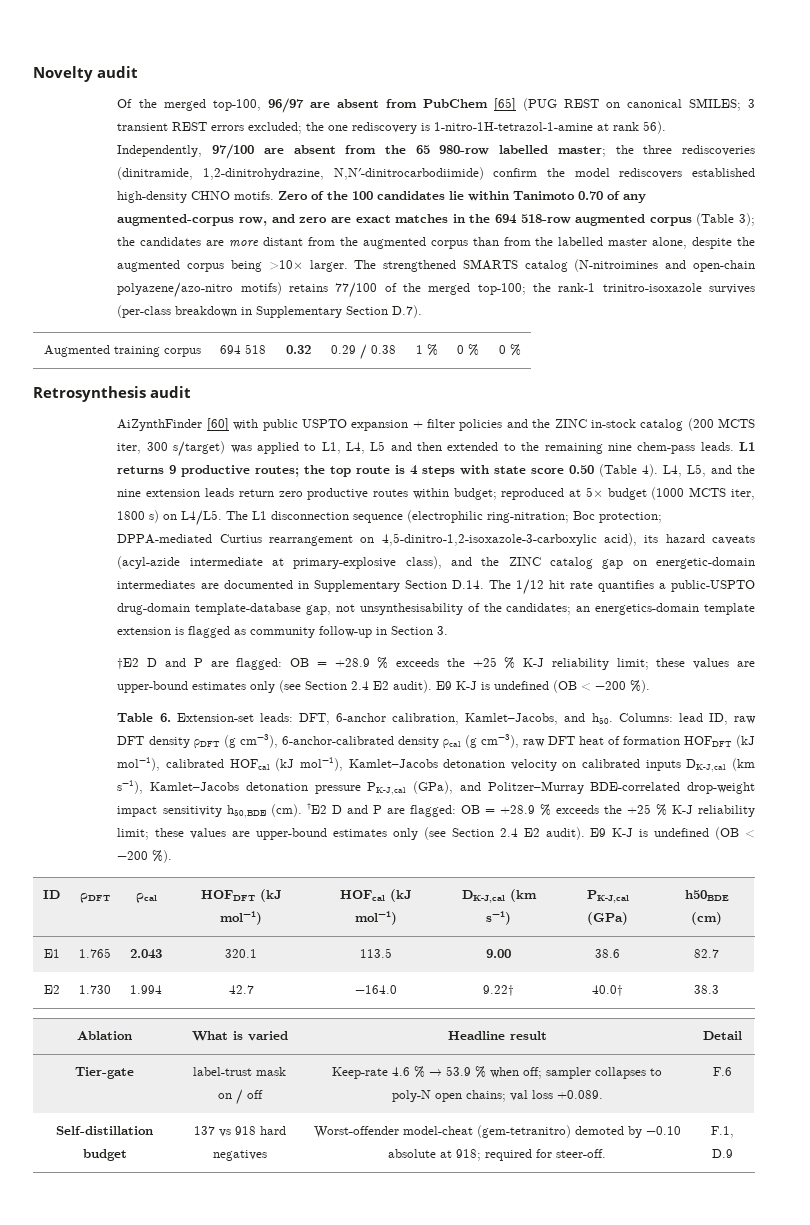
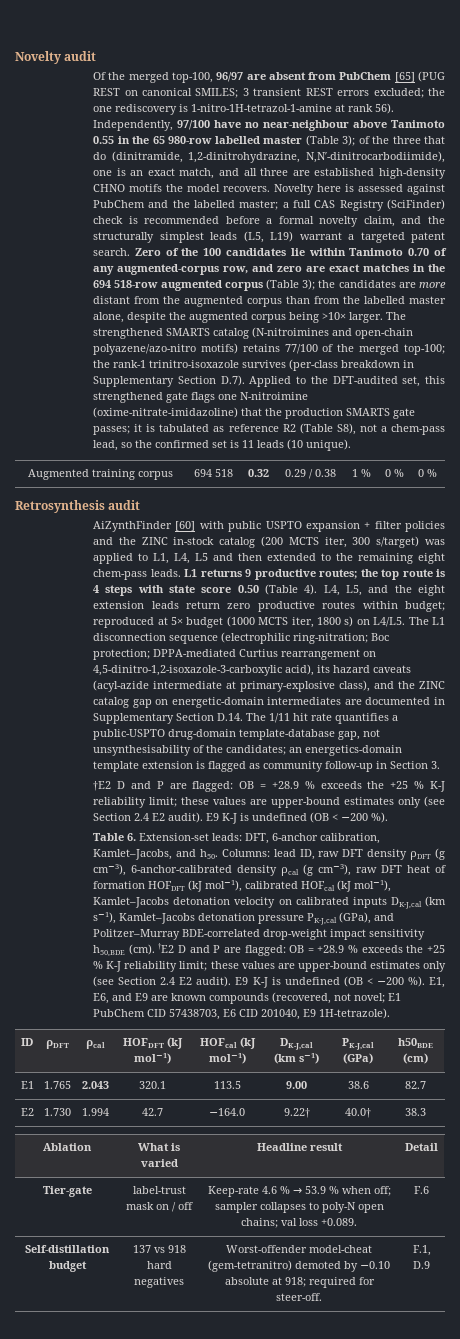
- Independently, 97/100 are absent from the 65 980-row labelled master; the three rediscoveries (dinitramide, 1,2-dinitrohydrazine, N,N′-dinitrocarbodiimide) confirm the model rediscovers established high-density CHNO motifs.
+ Independently, 97/100 have no near-neighbour above Tanimoto 0.55 in the 65 980-row labelled master (Table 3); of the three that do (dinitramide, 1,2-dinitrohydrazine, N,N′-dinitrocarbodiimide), one is an exact match, and all three are established high-density CHNO motifs the model recovers. Novelty here is assessed against PubChem and the labelled master; a full CAS Registry (SciFinder) check is recommended before a formal novelty claim, and the structurally simplest leads (L5, L19) warrant a targeted patent search.
- The strengthened SMARTS catalog (N-nitroimines and open-chain polyazene/azo-nitro motifs) retains 77/100 of the merged top-100; the rank-1 trinitro-isoxazole survives (per-class breakdown in Supplementary Section D.7).
+ The strengthened SMARTS catalog (N-nitroimines and open-chain polyazene/azo-nitro motifs) retains 77/100 of the merged top-100; the rank-1 trinitro-isoxazole survives (per-class breakdown in Supplementary Section D.7). Applied to the DFT-audited set, this strengthened gate flags one N-nitroimine (oxime-nitrate-imidazoline) that the production SMARTS gate passes; it is tabulated as reference R2 (Table S8), not a chem-pass lead, so the confirmed set is 11 leads (10 unique).
- AiZynthFinder [60] with public USPTO expansion + filter policies and the ZINC in-stock catalog (200 MCTS iter, 300 s/target) was applied to L1, L4, L5 and then extended to the remaining nine chem-pass leads.
+ AiZynthFinder [60] with public USPTO expansion + filter policies and the ZINC in-stock catalog (200 MCTS iter, 300 s/target) was applied to L1, L4, L5 and then extended to the remaining eight chem-pass leads.
- L4, L5, and the nine extension leads return zero productive routes within budget; reproduced at 5× budget (1000 MCTS iter, 1800 s) on L4/L5.
+ L4, L5, and the eight extension leads return zero productive routes within budget; reproduced at 5× budget (1000 MCTS iter, 1800 s) on L4/L5.
- DPPA-mediated Curtius rearrangement on 4,5-dinitro-1,2-isoxazole-3-carboxylic acid), its hazard caveats (acyl-azide intermediate at primary-explosive class), and the ZINC catalog gap on energetic-domain intermediates are documented in Supplementary Section D.14. The 1/12 hit rate quantifies a public-USPTO drug-domain template-database gap, not unsynthesisability of the candidates;
+ DPPA-mediated Curtius rearrangement on 4,5-dinitro-1,2-isoxazole-3-carboxylic acid), its hazard caveats (acyl-azide intermediate at primary-explosive class), and the ZINC catalog gap on energetic-domain intermediates are documented in Supplementary Section D.14. The 1/11 hit rate quantifies a public-USPTO drug-domain template-database gap, not unsynthesisability of the candidates;
+ E1, E6, and E9 are known compounds (recovered, not novel; E1 PubChem CID 57438703, E6 CID 201040, E9 1H-tetrazole).

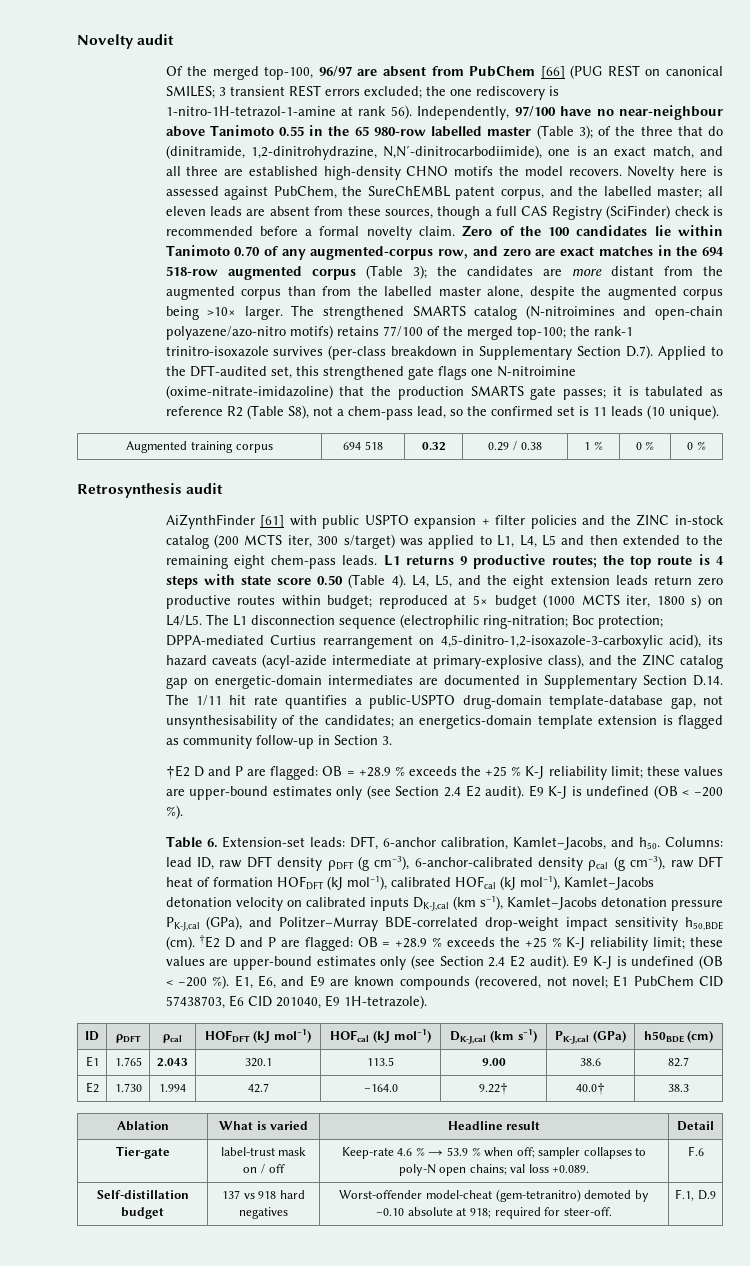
- Of the merged top-100, 96/97 are absent from PubChem [65] (PUG REST on canonical SMILES; 3 transient REST errors excluded; the one rediscovery is 1-nitro-1H-tetrazol-1-amine at rank 56).
+ Of the merged top-100, 96/97 are absent from PubChem [66] (PUG REST on canonical SMILES; 3 transient REST errors excluded; the one rediscovery is 1-nitro-1H-tetrazol-1-amine at rank 56).
- Novelty here is assessed against PubChem and the labelled master; a full CAS Registry (SciFinder) check is recommended before a formal novelty claim, and the structurally simplest leads (L5, L19) warrant a targeted patent search.
+ Novelty here is assessed against PubChem, the SureChEMBL patent corpus, and the labelled master; all eleven leads are absent from these sources, though a full CAS Registry (SciFinder) check is recommended before a formal novelty claim.
- AiZynthFinder [60] with public USPTO expansion + filter policies and the ZINC in-stock catalog (200 MCTS iter, 300 s/target) was applied to L1, L4, L5 and then extended to the remaining eight chem-pass leads.
+ AiZynthFinder [61] with public USPTO expansion + filter policies and the ZINC in-stock catalog (200 MCTS iter, 300 s/target) was applied to L1, L4, L5 and then extended to the remaining eight chem-pass leads.

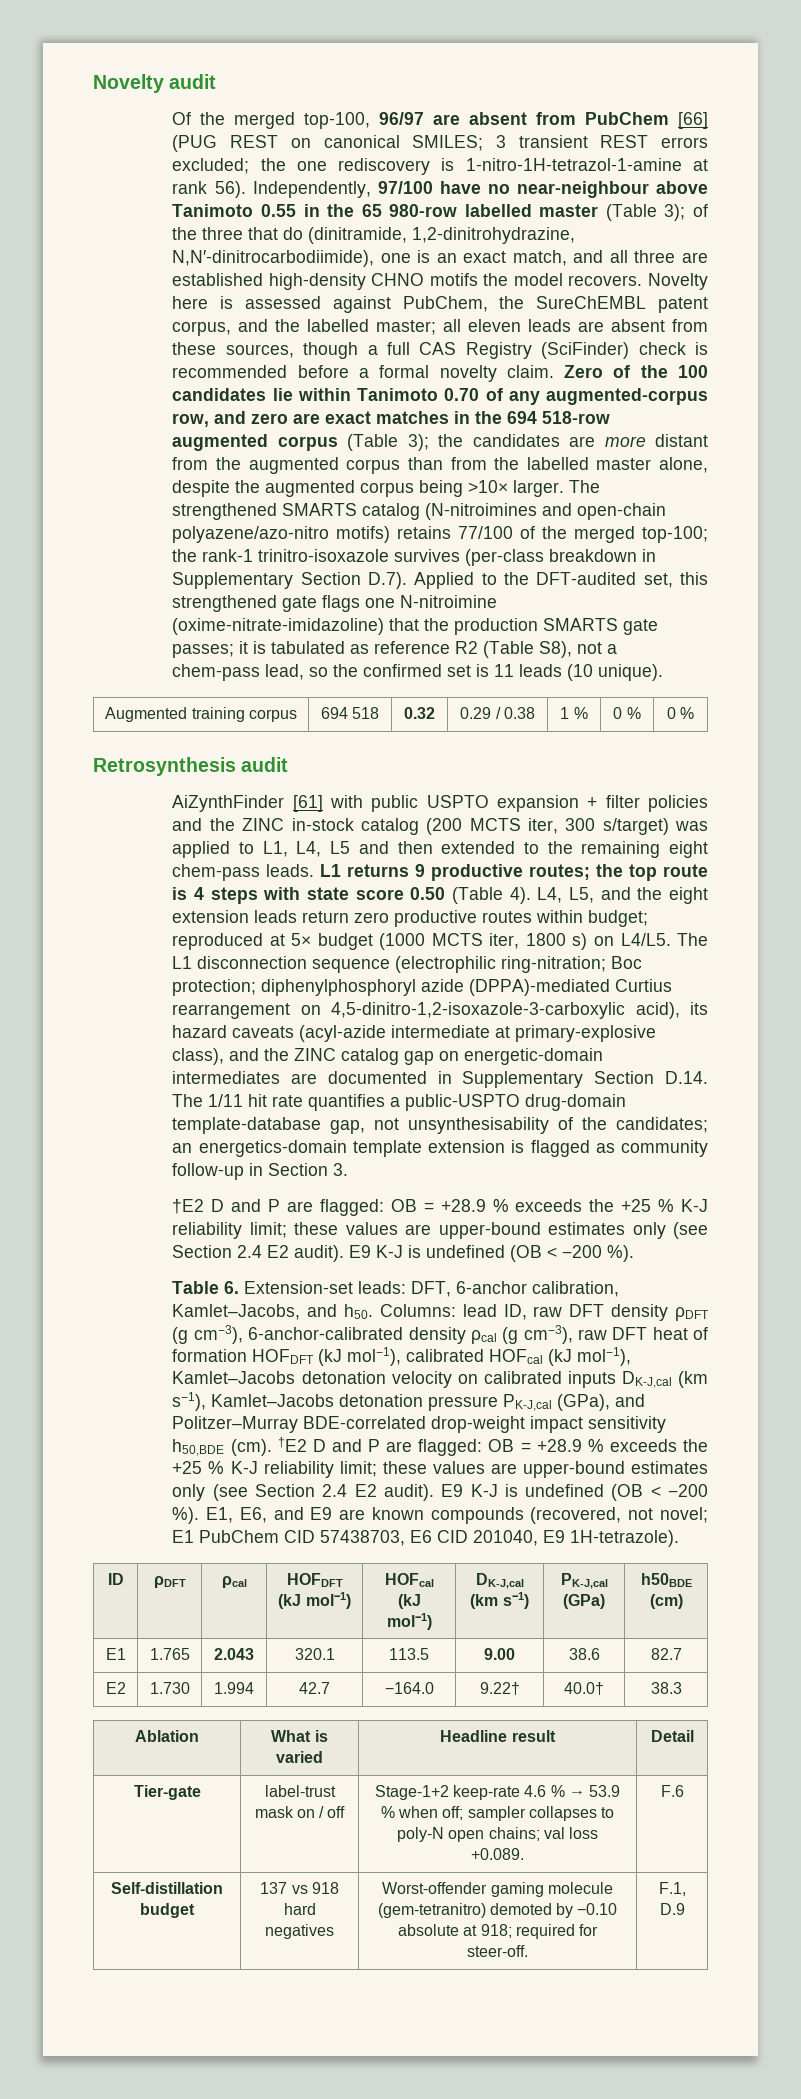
- DPPA-mediated Curtius rearrangement on 4,5-dinitro-1,2-isoxazole-3-carboxylic acid), its hazard caveats (acyl-azide intermediate at primary-explosive class), and the ZINC catalog gap on energetic-domain intermediates are documented in Supplementary Section D.14. The 1/11 hit rate quantifies a public-USPTO drug-domain template-database gap, not unsynthesisability of the candidates;
+ diphenylphosphoryl azide (DPPA)-mediated Curtius rearrangement on 4,5-dinitro-1,2-isoxazole-3-carboxylic acid), its hazard caveats (acyl-azide intermediate at primary-explosive class), and the ZINC catalog gap on energetic-domain intermediates are documented in Supplementary Section D.14. The 1/11 hit rate quantifies a public-USPTO drug-domain template-database gap, not unsynthesisability of the candidates;
- Tier-gate | label-trust mask on / off | Keep-rate 4.6 % → 53.9 % when off; sampler collapses to poly-N open chains; val loss +0.089. | F.6
+ Tier-gate | label-trust mask on / off | Stage-1+2 keep-rate 4.6 % → 53.9 % when off; sampler collapses to poly-N open chains; val loss +0.089. | F.6
- Self-distillation budget | 137 vs 918 hard negatives | Worst-offender model-cheat (gem-tetranitro) demoted by −0.10 absolute at 918; required for steer-off. | F.1, D.9
+ Self-distillation budget | 137 vs 918 hard negatives | Worst-offender gaming molecule (gem-tetranitro) demoted by −0.10 absolute at 918; required for steer-off. | F.1, D.9

